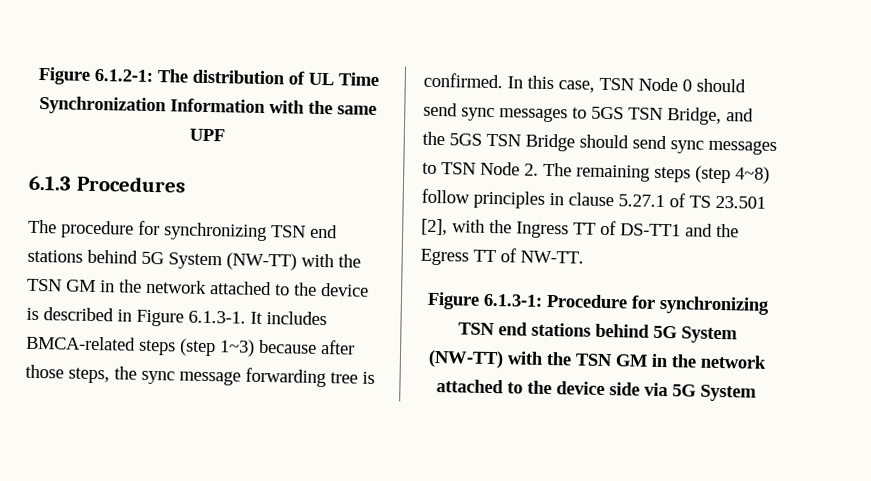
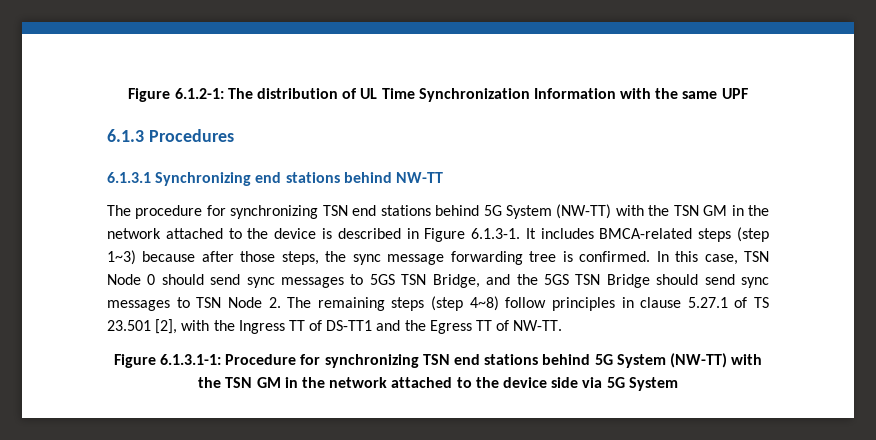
+ 6.1.3.1 Synchronizing end stations behind NW-TT
- Figure 6.1.3-1: Procedure for synchronizing TSN end stations behind 5G System (NW-TT) with the TSN GM in the network attached to the device side via 5G System
+ Figure 6.1.3.1-1: Procedure for synchronizing TSN end stations behind 5G System (NW-TT) with the TSN GM in the network attached to the device side via 5G System

